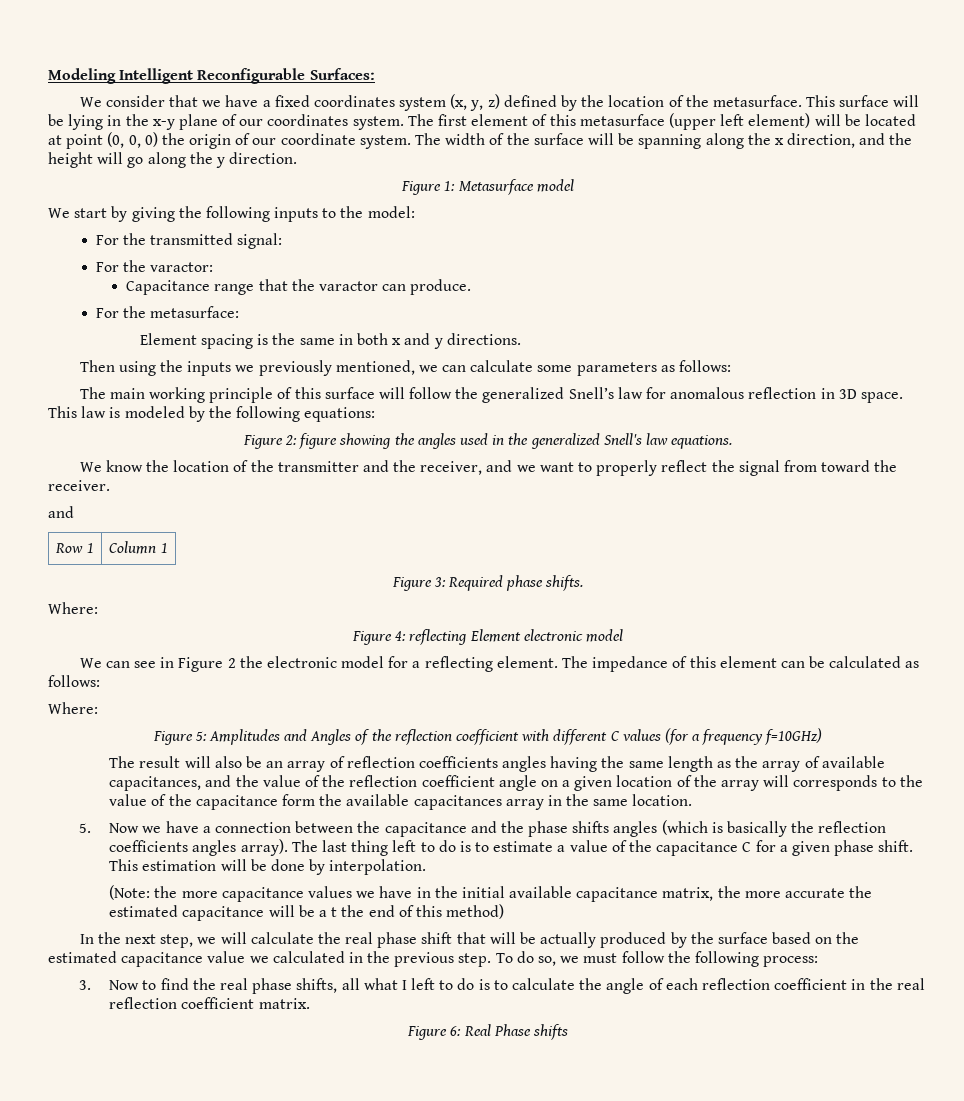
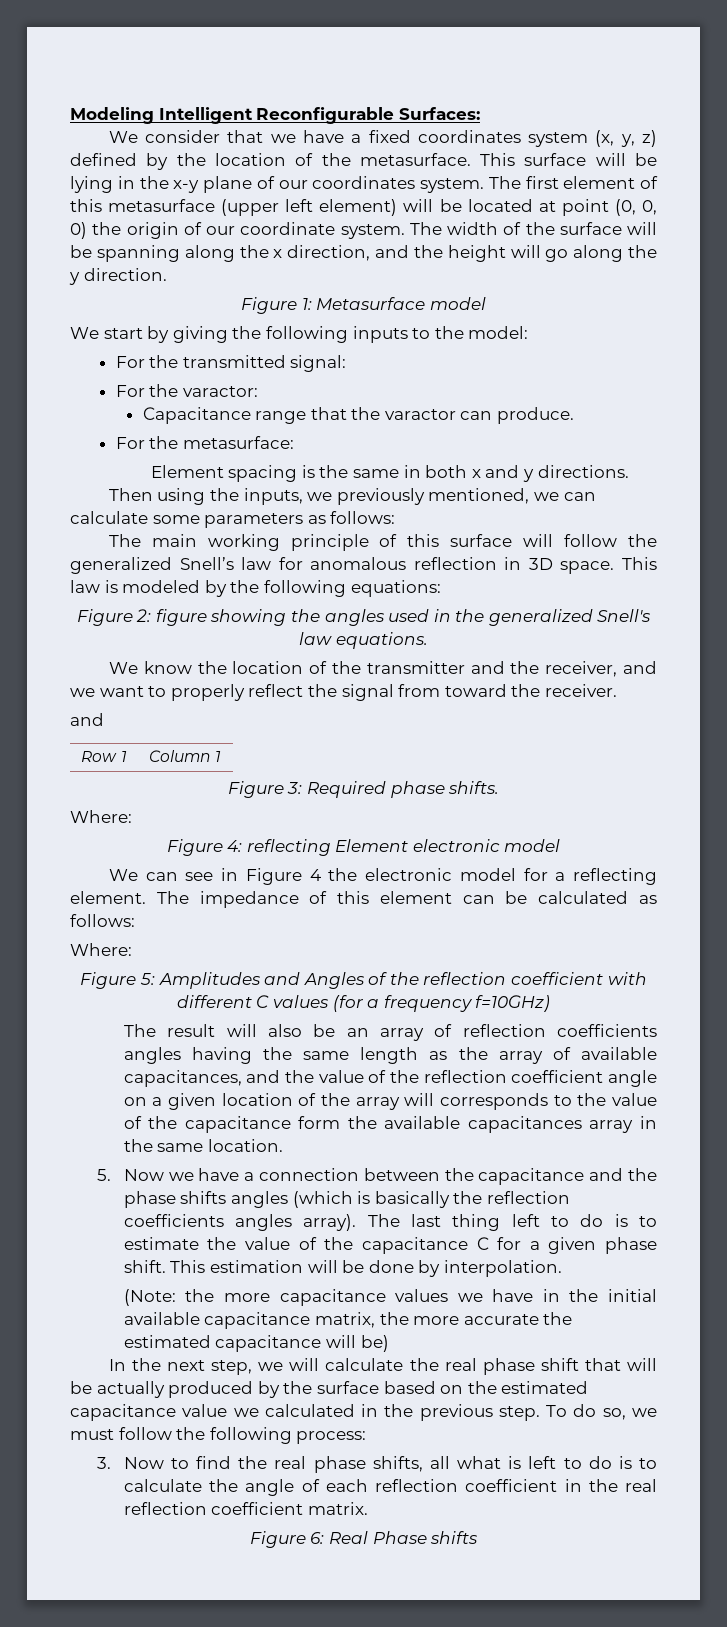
- Then using the inputs we previously mentioned, we can calculate some parameters as follows:
+ Then using the inputs, we previously mentioned, we can calculate some parameters as follows:
- We can see in Figure 2 the electronic model for a reflecting element.
+ We can see in Figure 4 the electronic model for a reflecting element.
- The last thing left to do is to estimate a value of the capacitance C for a given phase shift.
+ The last thing left to do is to estimate the value of the capacitance C for a given phase shift.
- (Note: the more capacitance values we have in the initial available capacitance matrix, the more accurate the estimated capacitance will be a t the end of this method)
+ (Note: the more capacitance values we have in the initial available capacitance matrix, the more accurate the estimated capacitance will be)
- 3. Now to find the real phase shifts, all what I left to do is to calculate the angle of each reflection coefficient in the real reflection coefficient matrix.
+ 3. Now to find the real phase shifts, all what is left to do is to calculate the angle of each reflection coefficient in the real reflection coefficient matrix.

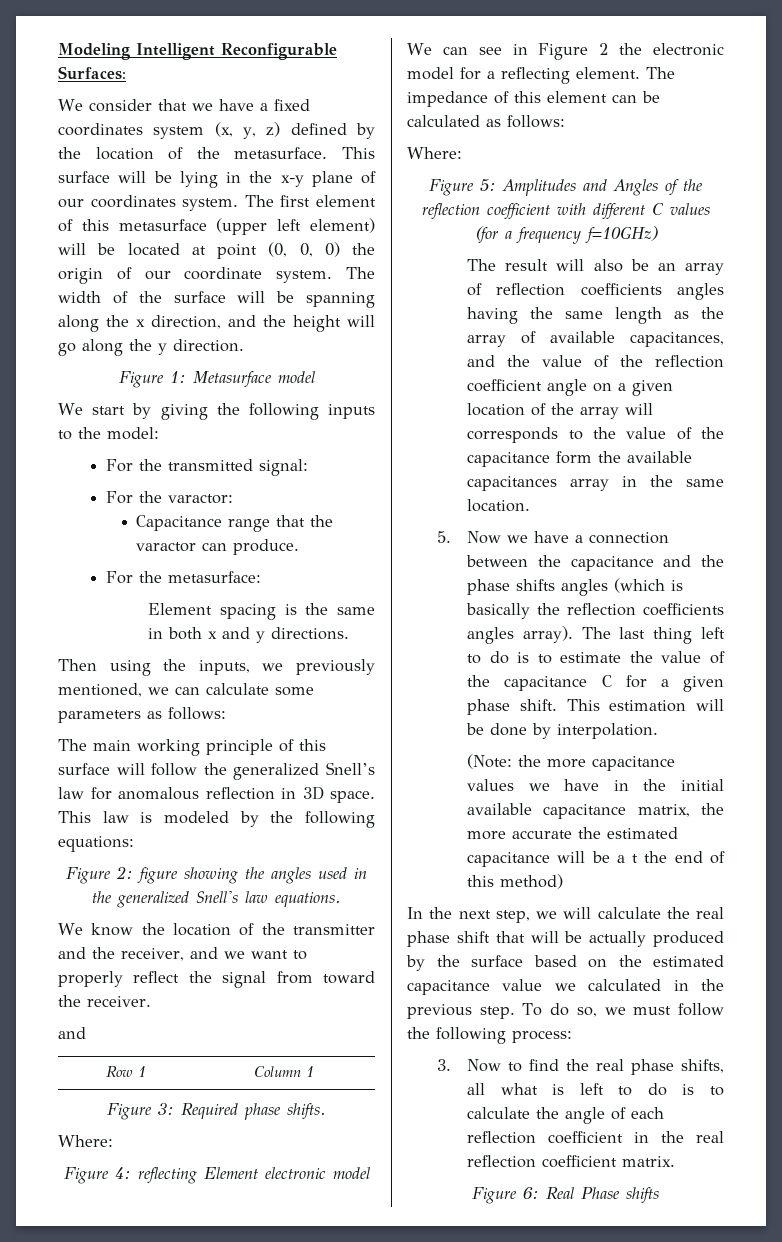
- We can see in Figure 4 the electronic model for a reflecting element.
+ We can see in Figure 2 the electronic model for a reflecting element.
- (Note: the more capacitance values we have in the initial available capacitance matrix, the more accurate the estimated capacitance will be)
+ (Note: the more capacitance values we have in the initial available capacitance matrix, the more accurate the estimated capacitance will be a t the end of this method)

